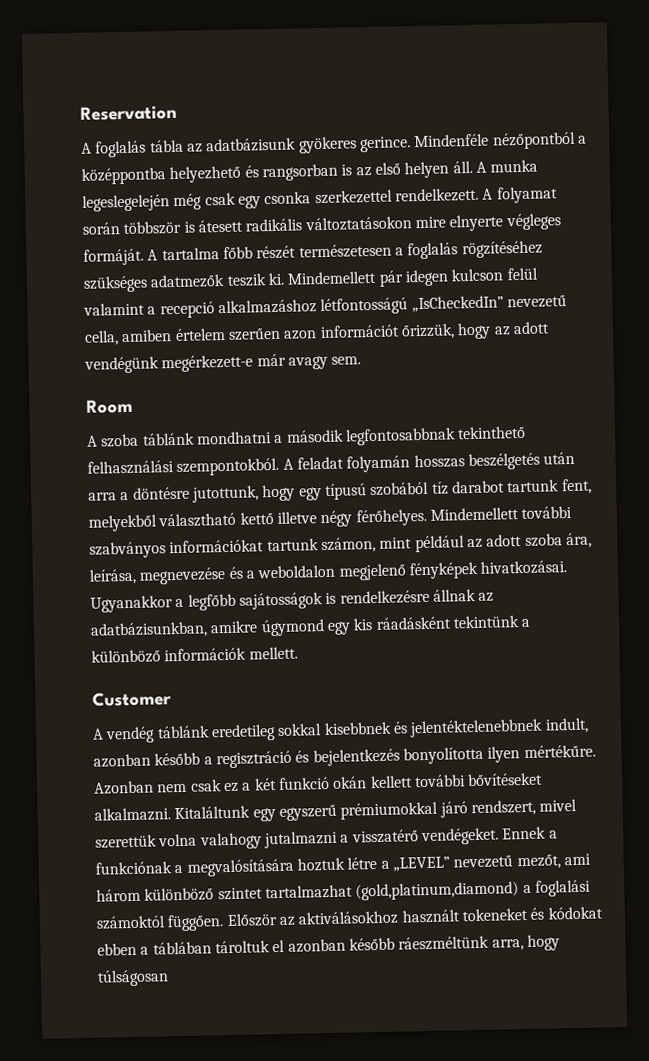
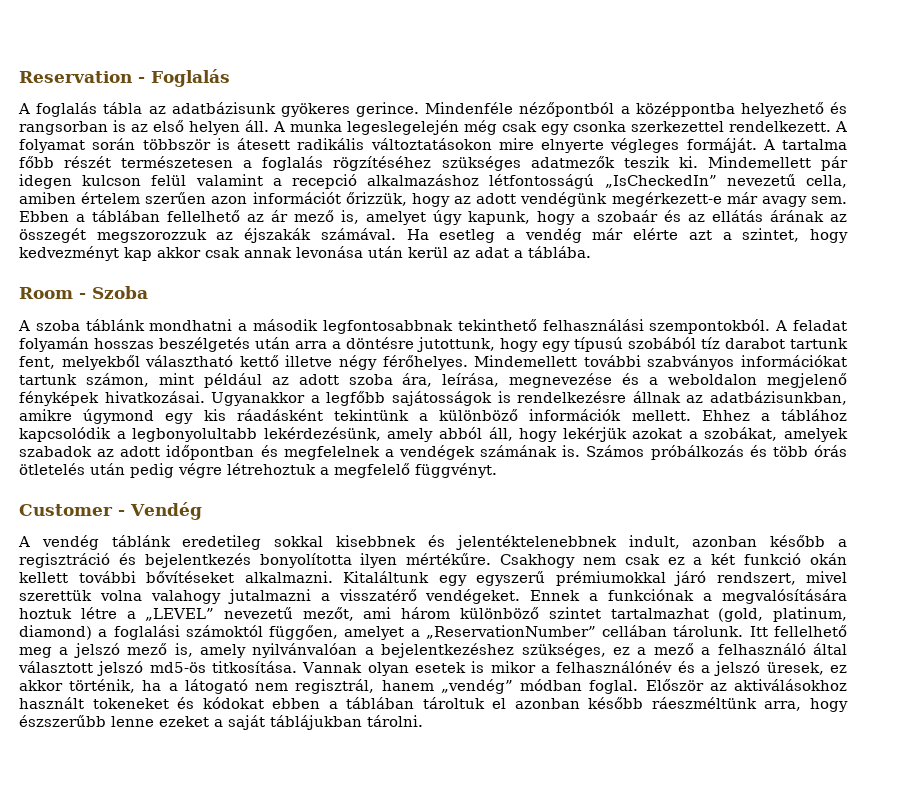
- Reservation
+ Reservation - Foglalás
+ Ebben a táblában fellelhető az ár mező is, amelyet úgy kapunk, hogy a szobaár és az ellátás árának az összegét megszorozzuk az éjszakák számával. Ha esetleg a vendég már elérte azt a szintet, hogy kedvezményt kap akkor csak annak levonása után kerül az adat a táblába.
- Room
+ Room - Szoba
+ Ehhez a táblához kapcsolódik a legbonyolultabb lekérdezésünk, amely abból áll, hogy lekérjük azokat a szobákat, amelyek szabadok az adott időpontban és megfelelnek a vendégek számának is. Számos próbálkozás és több órás ötletelés után pedig végre létrehoztuk a megfelelő függvényt.
- Customer
+ Customer - Vendég
- Azonban nem csak ez a két funkció okán kellett további bővítéseket alkalmazni.
+ Csakhogy nem csak ez a két funkció okán kellett további bővítéseket alkalmazni.
- Ennek a funkciónak a megvalósítására hoztuk létre a „LEVEL” nevezetű mezőt, ami három különböző szintet tartalmazhat (gold,platinum,diamond) a foglalási számoktól függően.
+ Ennek a funkciónak a megvalósítására hoztuk létre a „LEVEL” nevezetű mezőt, ami három különböző szintet tartalmazhat (gold, platinum, diamond) a foglalási számoktól függően, amelyet a „ReservationNumber” cellában tárolunk. Itt fellelhető meg a jelszó mező is, amely nyilvánvalóan a bejelentkezéshez szükséges, ez a mező a felhasználó által választott jelszó md5-ös titkosítása. Vannak olyan esetek is mikor a felhasználónév és a jelszó üresek, ez akkor történik, ha a látogató nem regisztrál, hanem „vendég” módban foglal.
- Először az aktiválásokhoz használt tokeneket és kódokat ebben a táblában tároltuk el azonban később ráeszméltünk arra, hogy túlságosan
+ Először az aktiválásokhoz használt tokeneket és kódokat ebben a táblában tároltuk el azonban később ráeszméltünk arra, hogy észszerűbb lenne ezeket a saját táblájukban tárolni.

